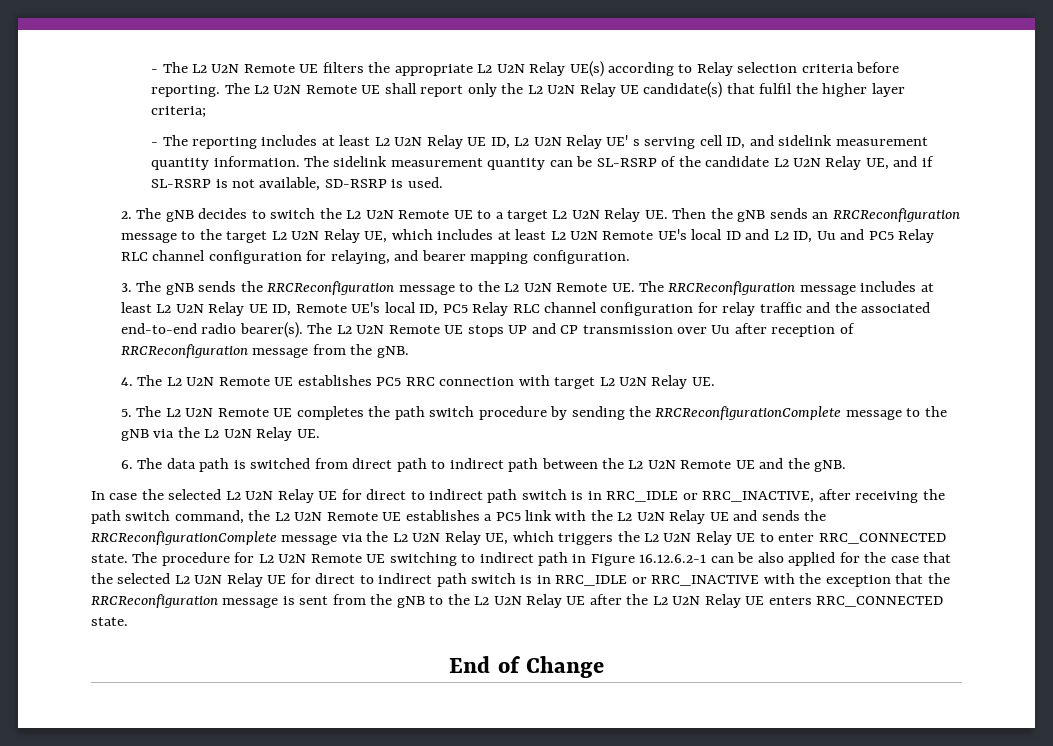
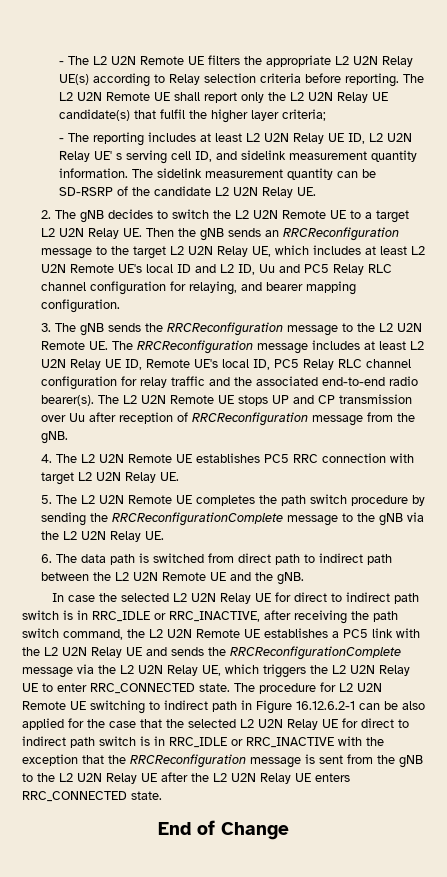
- The sidelink measurement quantity can be SL-RSRP of the candidate L2 U2N Relay UE, and if SL-RSRP is not available, SD-RSRP is used.
+ The sidelink measurement quantity can be SD-RSRP of the candidate L2 U2N Relay UE.

